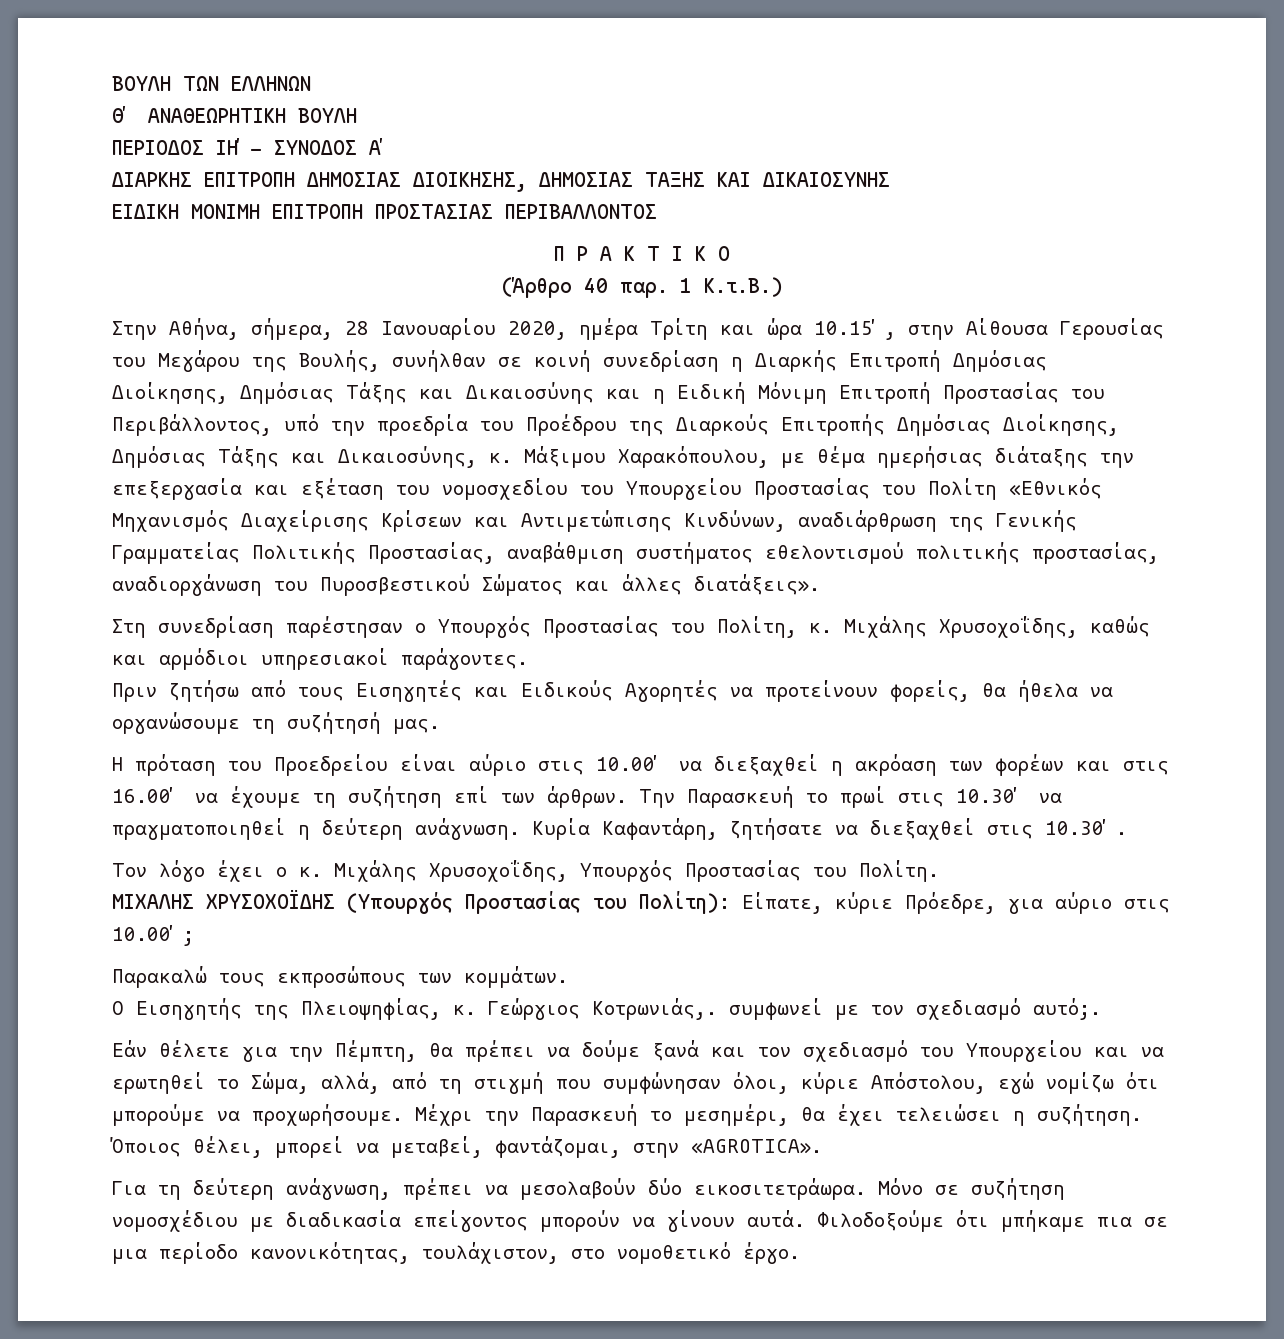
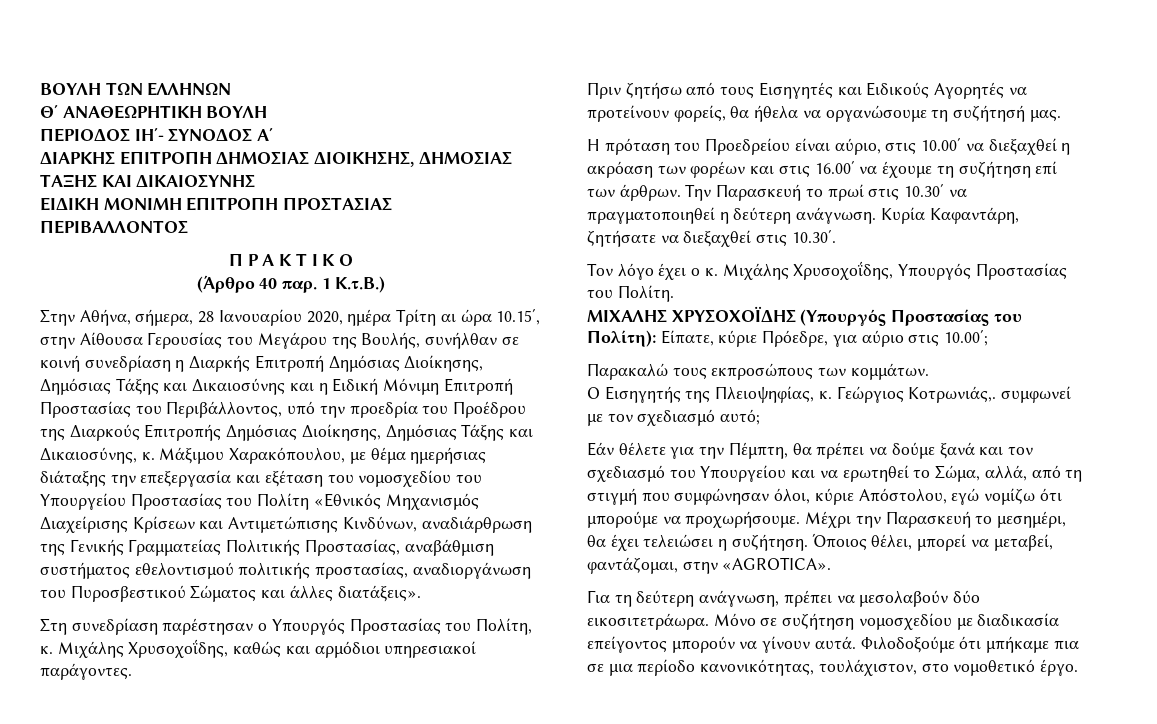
- Στην Αθήνα, σήμερα, 28 Ιανουαρίου 2020, ημέρα Τρίτη και ώρα 10.15΄, στην Αίθουσα Γερουσίας του Μεγάρου της Βουλής, συνήλθαν σε κοινή συνεδρίαση η Διαρκής Επιτροπή Δημόσιας Διοίκησης, Δημόσιας Τάξης και Δικαιοσύνης και η Ειδική Μόνιμη Επιτροπή Προστασίας του Περιβάλλοντος, υπό την προεδρία του Προέδρου της Διαρκούς Επιτροπής Δημόσιας Διοίκησης, Δημόσιας Τάξης και Δικαιοσύνης, κ.
+ Στην Αθήνα, σήμερα, 28 Ιανουαρίου 2020, ημέρα Τρίτη αι ώρα 10.15΄, στην Αίθουσα Γερουσίας του Μεγάρου της Βουλής, συνήλθαν σε κοινή συνεδρίαση η Διαρκής Επιτροπή Δημόσιας Διοίκησης, Δημόσιας Τάξης και Δικαιοσύνης και η Ειδική Μόνιμη Επιτροπή Προστασίας του Περιβάλλοντος, υπό την προεδρία του Προέδρου της Διαρκούς Επιτροπής Δημόσιας Διοίκησης, Δημόσιας Τάξης και Δικαιοσύνης, κ.
- Η πρόταση του Προεδρείου είναι αύριο στις 10.00΄ να διεξαχθεί η ακρόαση των φορέων και στις 16.00΄ να έχουμε τη συζήτηση επί των άρθρων.
+ Η πρόταση του Προεδρείου είναι αύριο, στις 10.00΄ να διεξαχθεί η ακρόαση των φορέων και στις 16.00΄ να έχουμε τη συζήτηση επί των άρθρων.
- Γεώργιος Κοτρωνιάς,. συμφωνεί με τον σχεδιασμό αυτό;.
+ Γεώργιος Κοτρωνιάς,. συμφωνεί με τον σχεδιασμό αυτό;
- Μόνο σε συζήτηση νομοσχέδιου με διαδικασία επείγοντος μπορούν να γίνουν αυτά.
+ Μόνο σε συζήτηση νομοσχεδίου με διαδικασία επείγοντος μπορούν να γίνουν αυτά.

